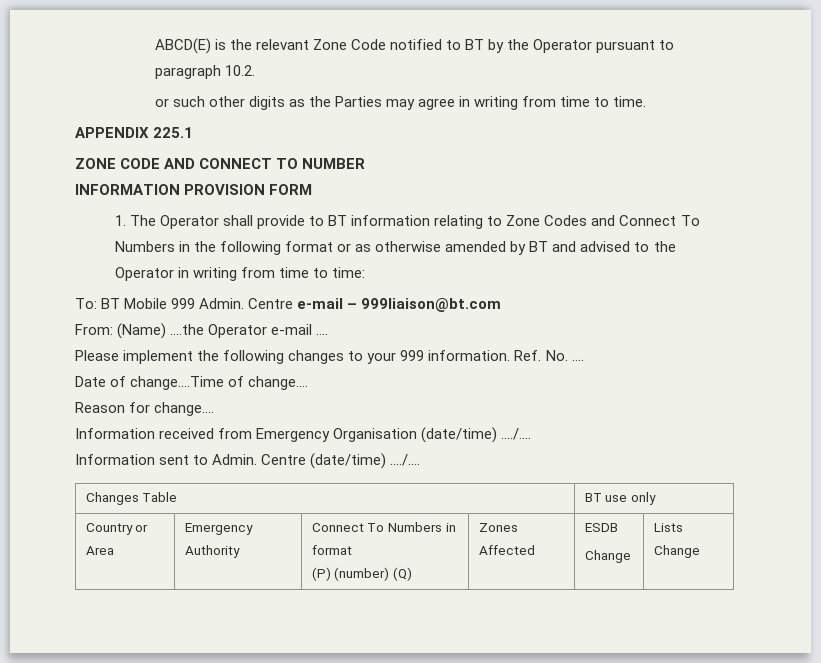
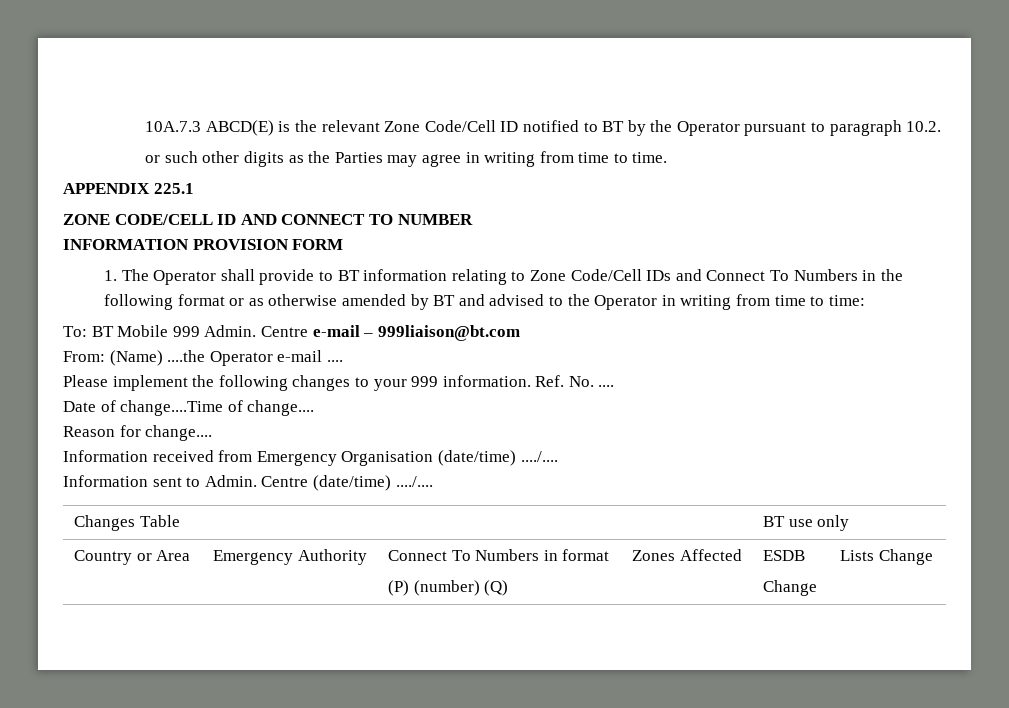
- ABCD(E) is the relevant Zone Code notified to BT by the Operator pursuant to paragraph 10.2.
+ 10A.7.3 ABCD(E) is the relevant Zone Code/Cell ID notified to BT by the Operator pursuant to paragraph 10.2.
- ZONE CODE AND CONNECT TO NUMBER
+ ZONE CODE/CELL ID AND CONNECT TO NUMBER
- 1. The Operator shall provide to BT information relating to Zone Codes and Connect To Numbers in the following format or as otherwise amended by BT and advised to the Operator in writing from time to time:
+ 1. The Operator shall provide to BT information relating to Zone Code/Cell IDs and Connect To Numbers in the following format or as otherwise amended by BT and advised to the Operator in writing from time to time:

